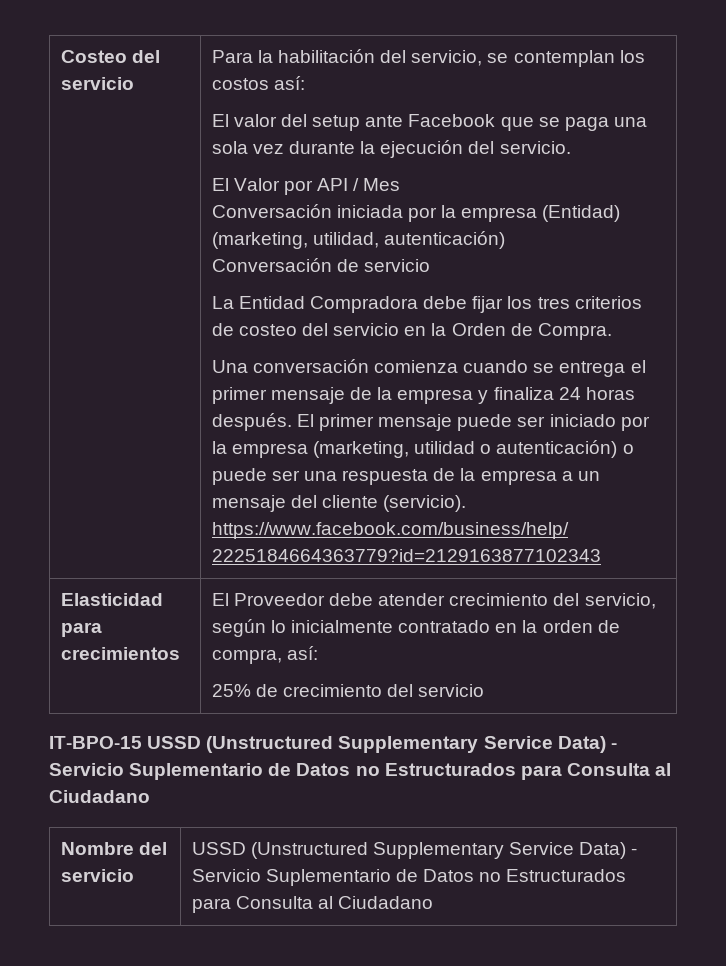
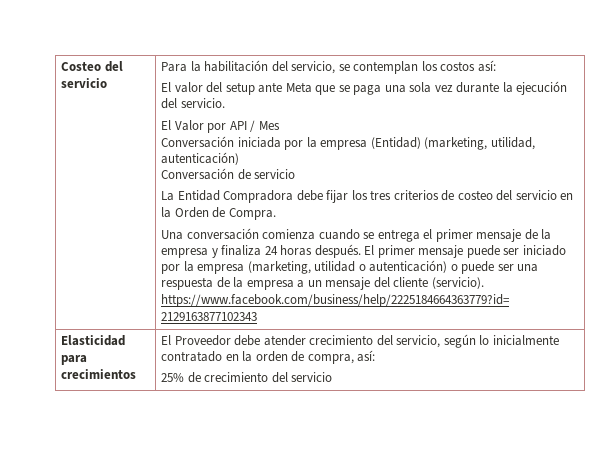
- El valor del setup ante Facebook que se paga una sola vez durante la ejecución del servicio.
+ El valor del setup ante Meta que se paga una sola vez durante la ejecución del servicio.
- IT-BPO-15 USSD (Unstructured Supplementary Service Data) - Servicio Suplementario de Datos no Estructurados para Consulta al Ciudadano
- Nombre del servicio | USSD (Unstructured Supplementary Service Data) - Servicio Suplementario de Datos no Estructurados para Consulta al Ciudadano

